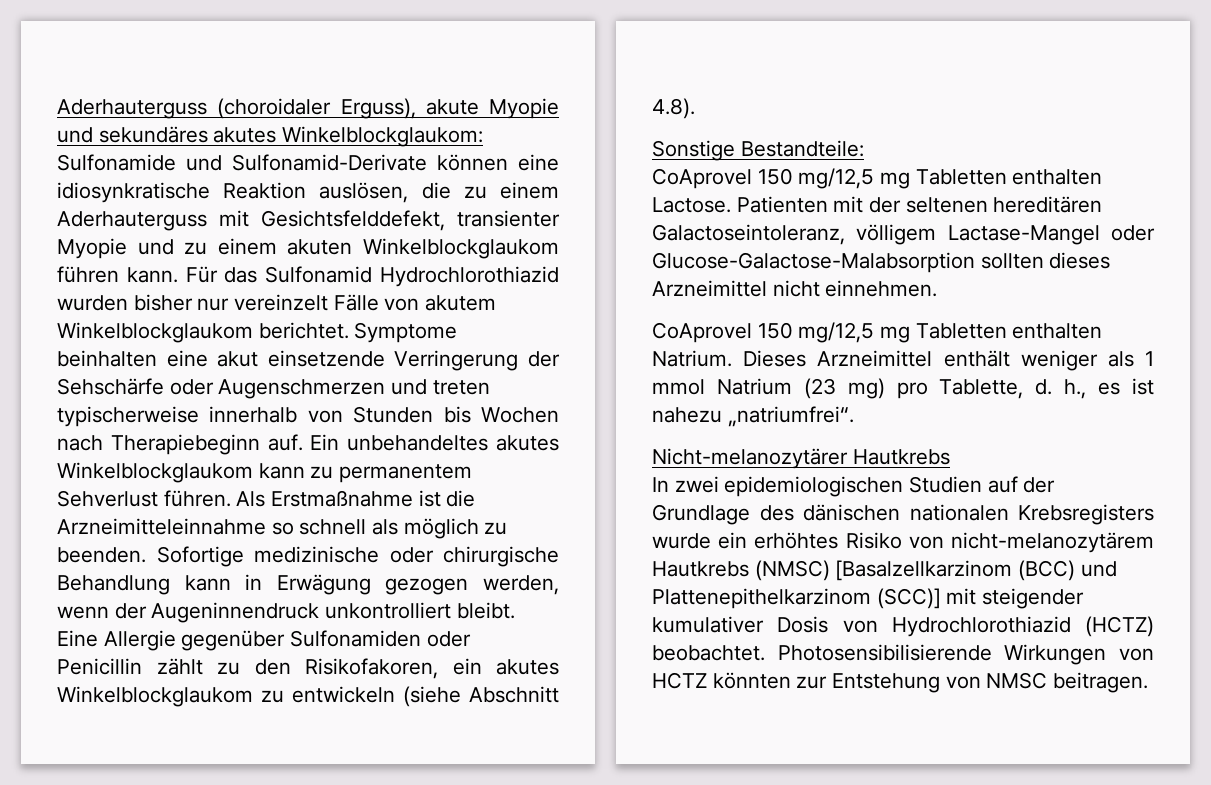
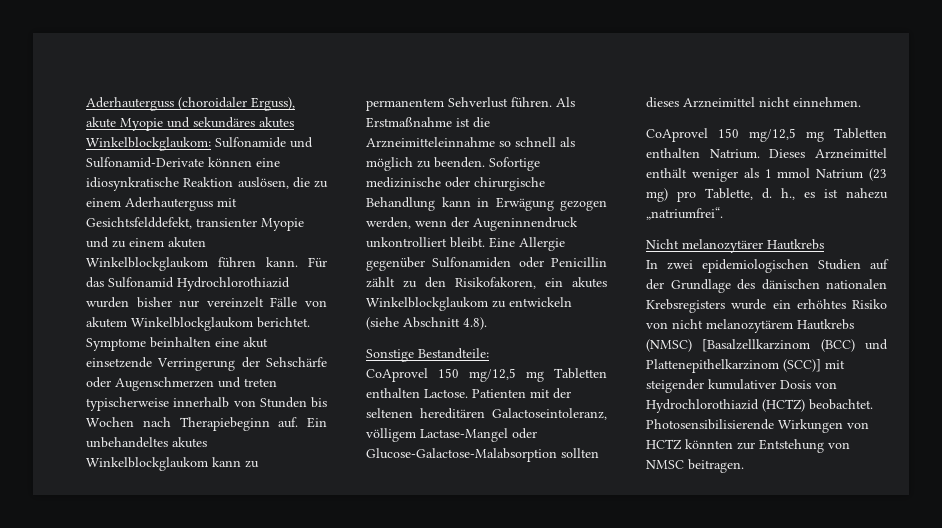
- Nicht-melanozytärer Hautkrebs
+ Nicht melanozytärer Hautkrebs
- In zwei epidemiologischen Studien auf der Grundlage des dänischen nationalen Krebsregisters wurde ein erhöhtes Risiko von nicht-melanozytärem Hautkrebs (NMSC) [Basalzellkarzinom (BCC) und Plattenepithelkarzinom (SCC)] mit steigender kumulativer Dosis von Hydrochlorothiazid (HCTZ) beobachtet.
+ In zwei epidemiologischen Studien auf der Grundlage des dänischen nationalen Krebsregisters wurde ein erhöhtes Risiko von nicht melanozytärem Hautkrebs (NMSC) [Basalzellkarzinom (BCC) und Plattenepithelkarzinom (SCC)] mit steigender kumulativer Dosis von Hydrochlorothiazid (HCTZ) beobachtet.

